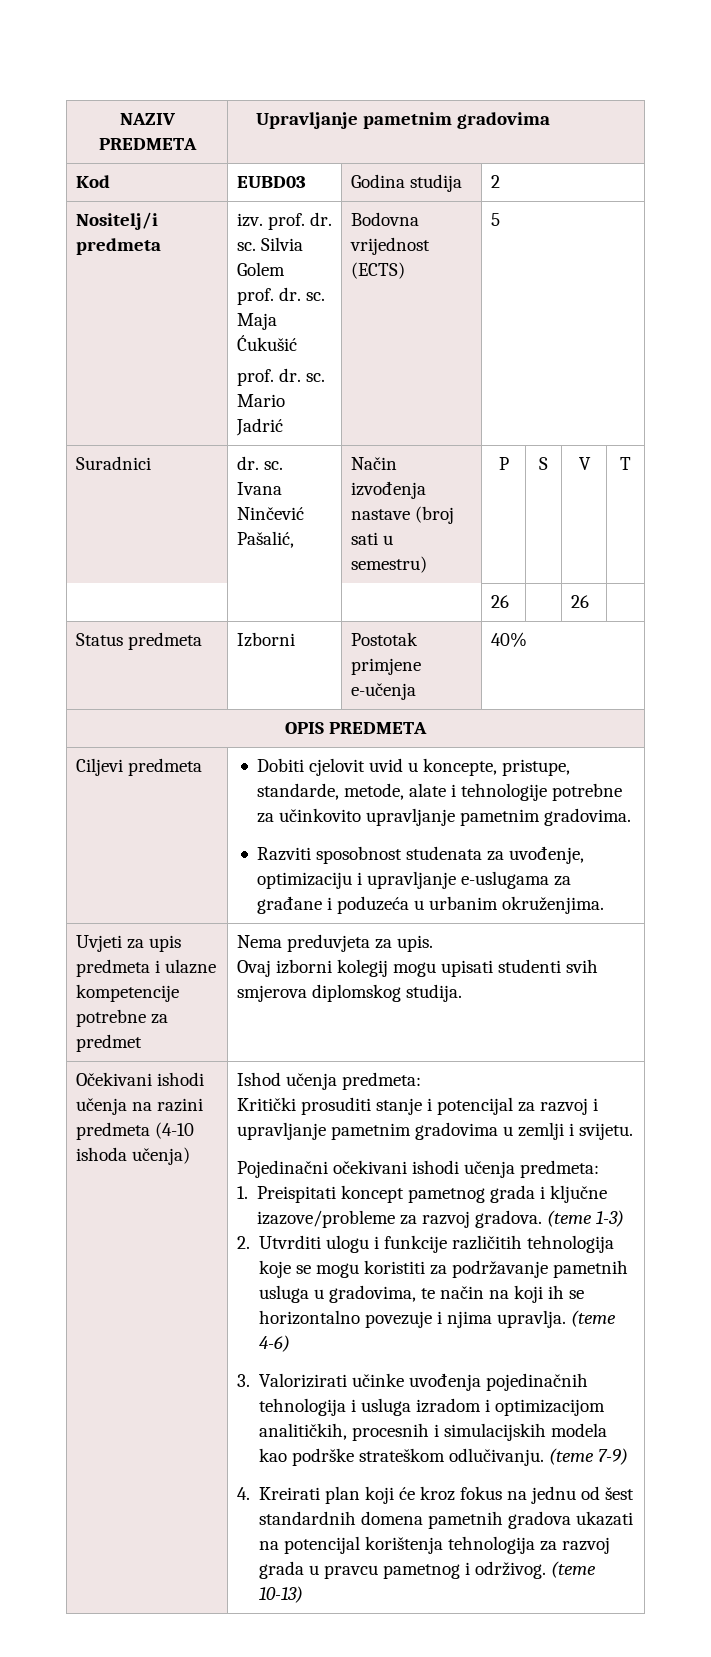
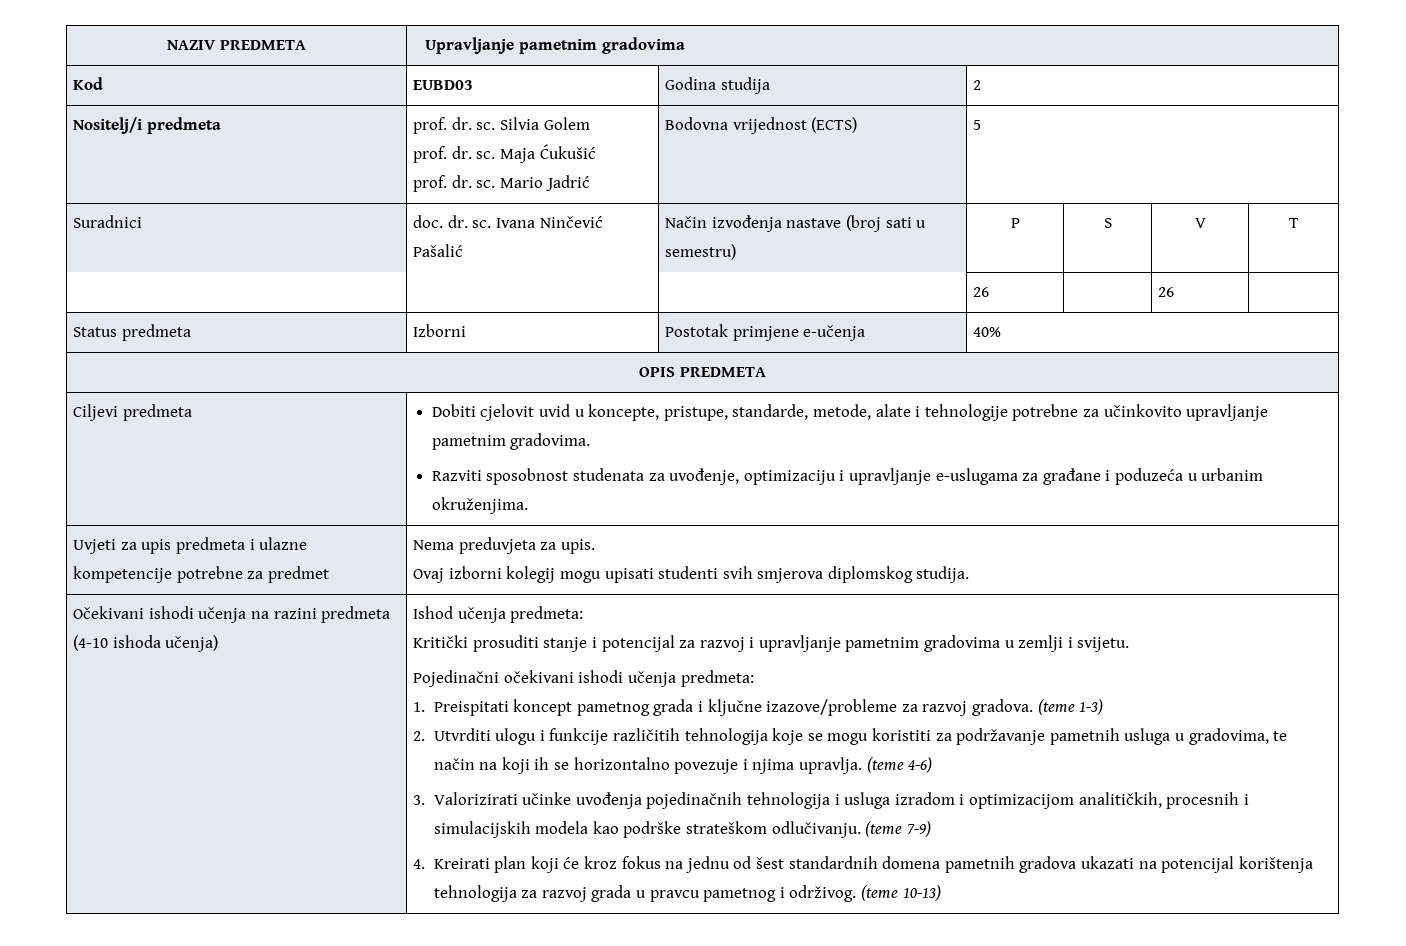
- Nositelj/i predmeta | izv. prof. dr. sc. Silvia Golem
+ Nositelj/i predmeta | prof. dr. sc. Silvia Golem
- Suradnici | dr. sc. Ivana Ninčević Pašalić, | Način izvođenja nastave (broj sati u semestru) | P | S | V | T
+ Suradnici | doc. dr. sc. Ivana Ninčević Pašalić | Način izvođenja nastave (broj sati u semestru) | P | S | V | T

